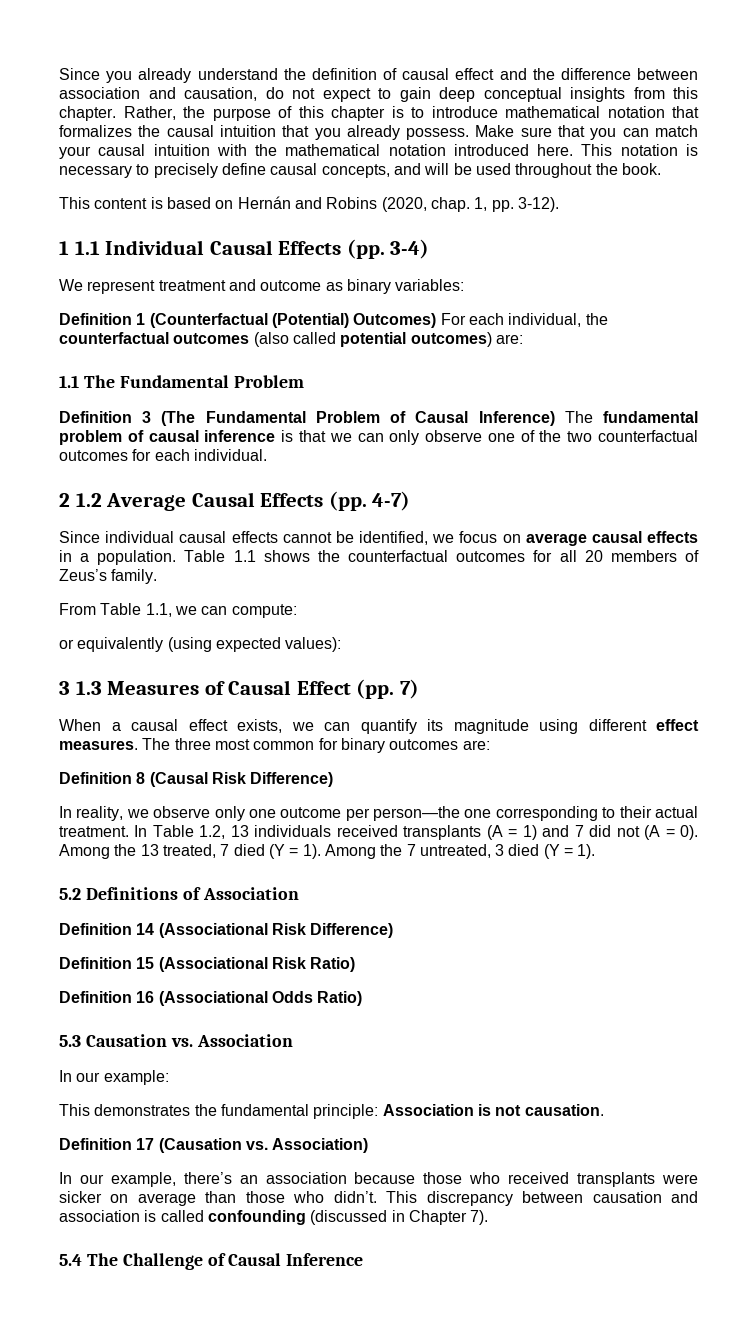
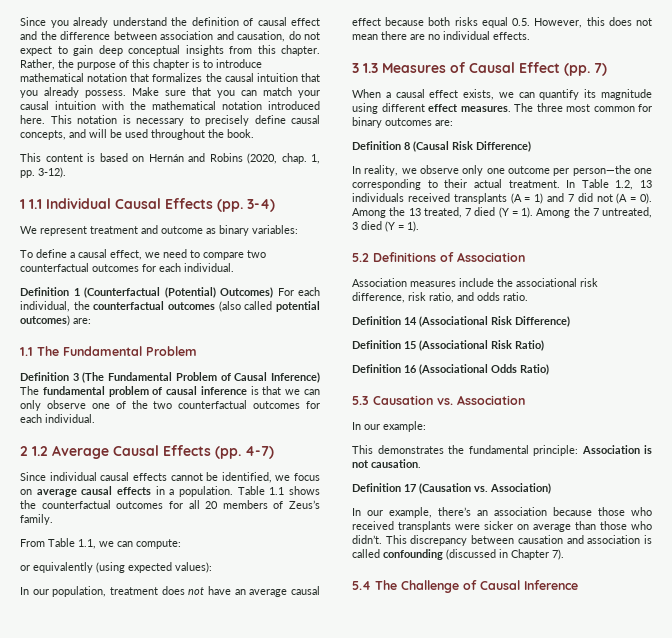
+ To define a causal effect, we need to compare two counterfactual outcomes for each individual.
+ In our population, treatment does not have an average causal effect because both risks equal 0.5. However, this does not mean there are no individual effects.
+ Association measures include the associational risk difference, risk ratio, and odds ratio.

